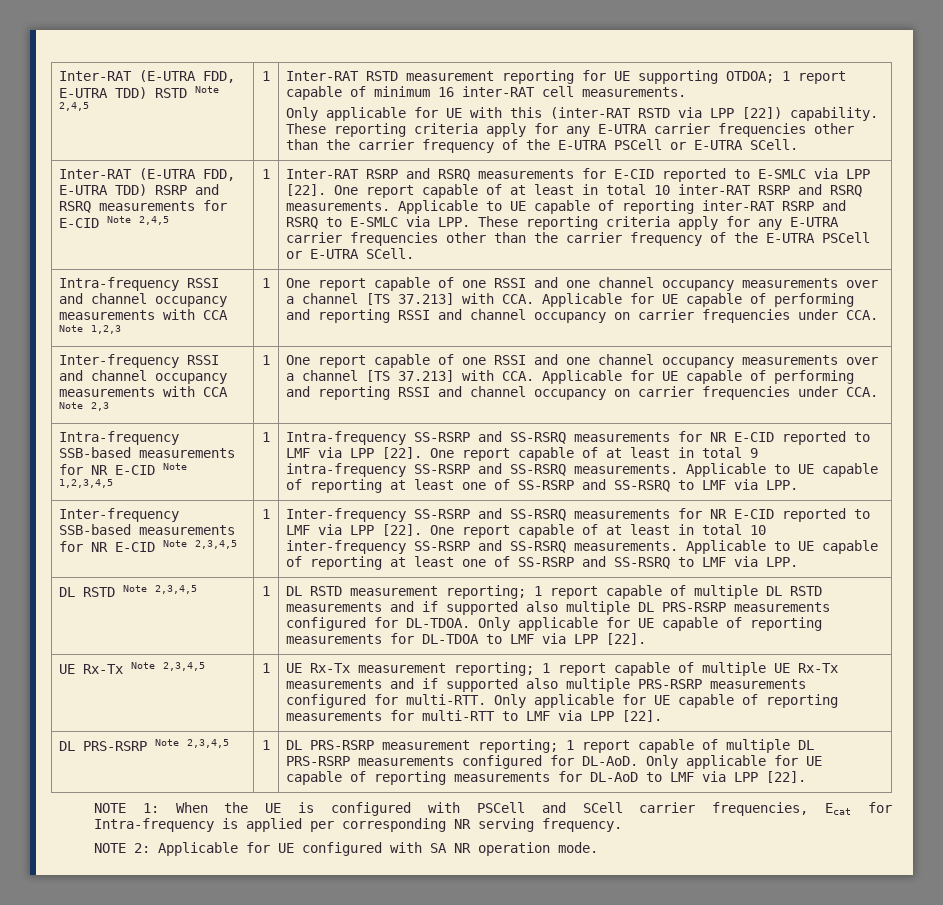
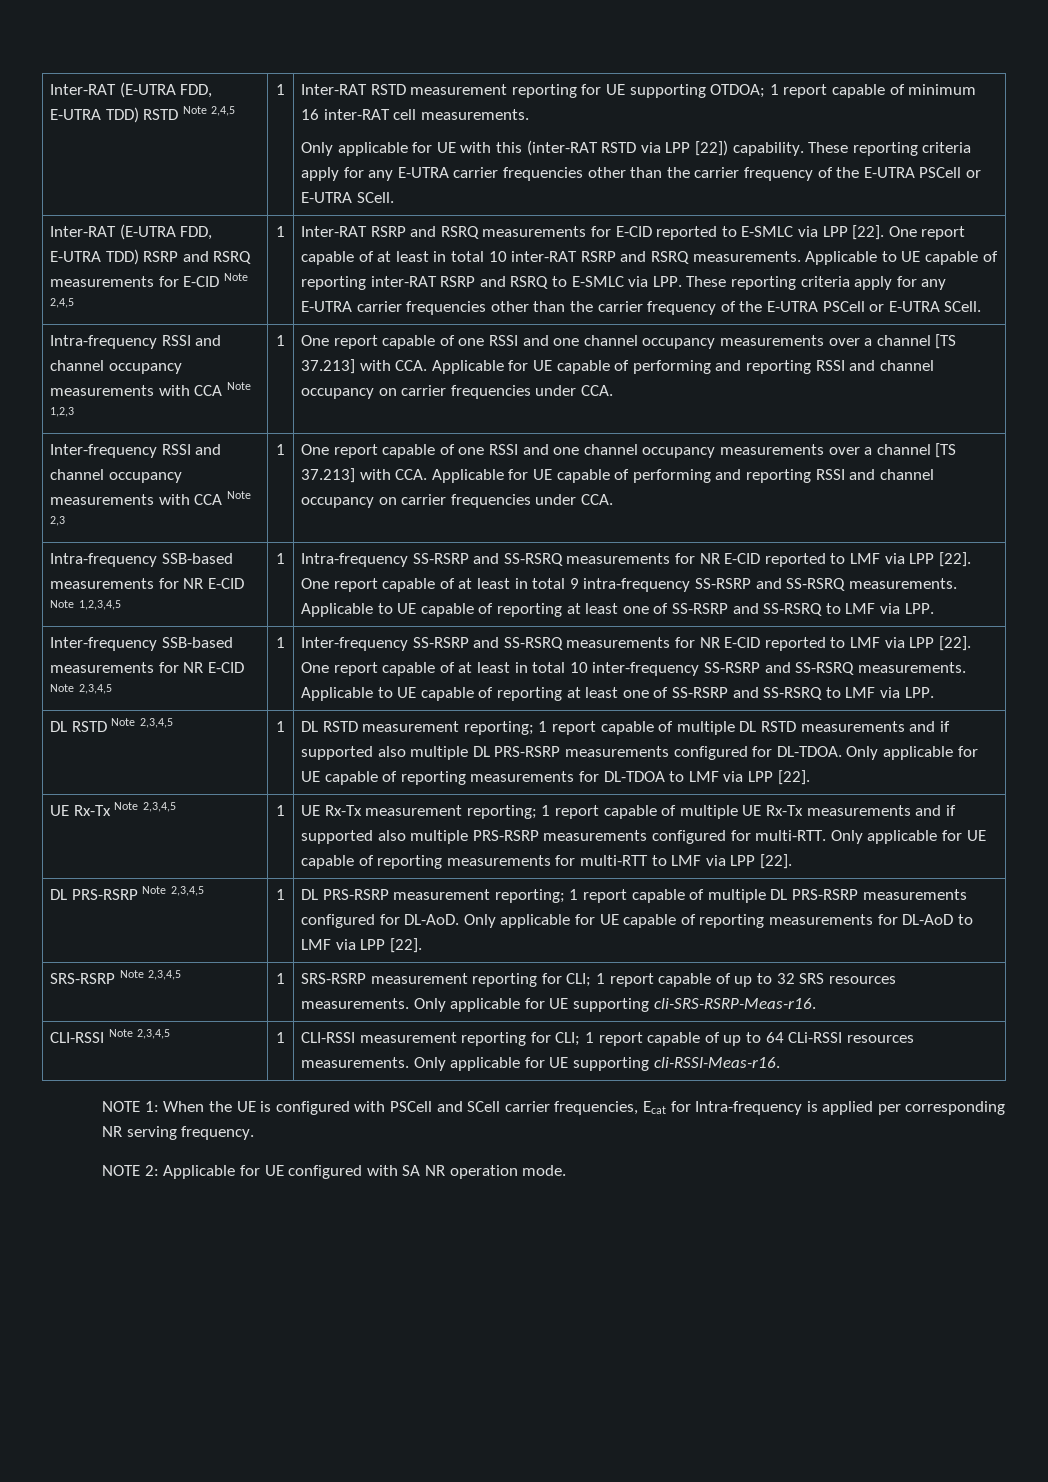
+ SRS-RSRP Note 2,3,4,5 | 1 | SRS-RSRP measurement reporting for CLI; 1 report capable of up to 32 SRS resources measurements. Only applicable for UE supporting cli-SRS-RSRP-Meas-r16.
+ CLI-RSSI Note 2,3,4,5 | 1 | CLI-RSSI measurement reporting for CLI; 1 report capable of up to 64 CLi-RSSI resources measurements. Only applicable for UE supporting cli-RSSI-Meas-r16.

